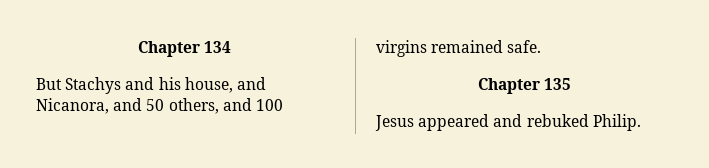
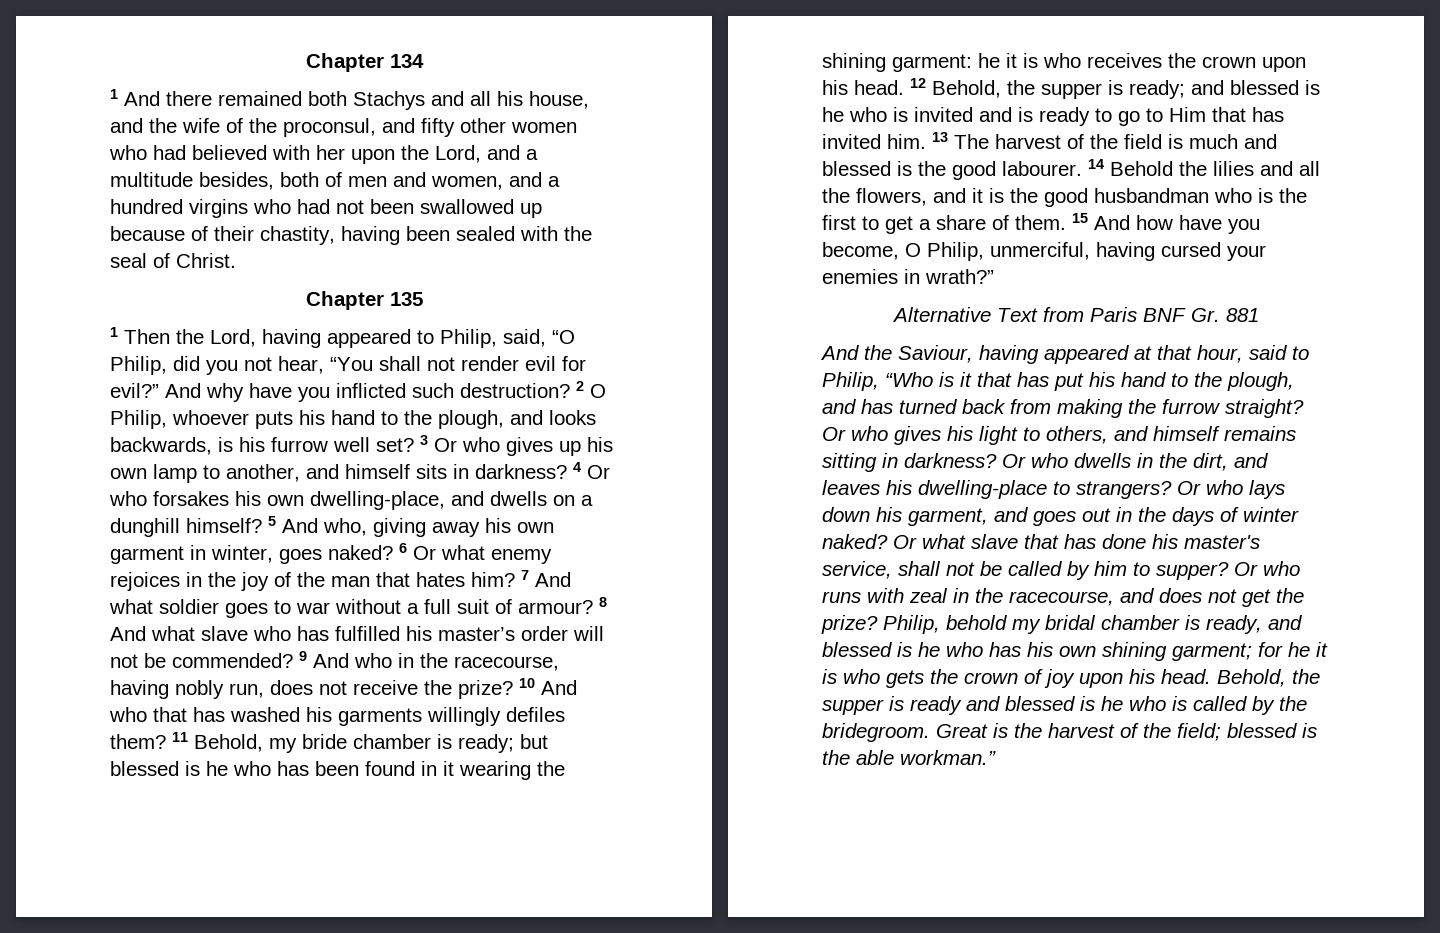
- But Stachys and his house, and Nicanora, and 50 others, and 100 virgins remained safe.
+ 1 And there remained both Stachys and all his house, and the wife of the proconsul, and fifty other women who had believed with her upon the Lord, and a multitude besides, both of men and women, and a hundred virgins who had not been swallowed up because of their chastity, having been sealed with the seal of Christ.
  Chapter 135
- Jesus appeared and rebuked Philip.
+ 1 Then the Lord, having appeared to Philip, said, “O Philip, did you not hear, “You shall not render evil for evil?” And why have you inflicted such destruction? 2 O Philip, whoever puts his hand to the plough, and looks backwards, is his furrow well set? 3 Or who gives up his own lamp to another, and himself sits in darkness? 4 Or who forsakes his own dwelling-place, and dwells on a dunghill himself? 5 And who, giving away his own garment in winter, goes naked? 6 Or what enemy rejoices in the joy of the man that hates him? 7 And what soldier goes to war without a full suit of armour? 8 And what slave who has fulfilled his master’s order will not be commended? 9 And who in the racecourse, having nobly run, does not receive the prize? 10 And who that has washed his garments willingly defiles them? 11 Behold, my bride chamber is ready; but blessed is he who has been found in it wearing the shining garment: he it is who receives the crown upon his head. 12 Behold, the supper is ready; and blessed is he who is invited and is ready to go to Him that has invited him. 13 The harvest of the field is much and blessed is the good labourer. 14 Behold the lilies and all the flowers, and it is the good husbandman who is the first to get a share of them. 15 And how have you become, O Philip, unmerciful, having cursed your enemies in wrath?”
+ Alternative Text from Paris BNF Gr. 881
+ And the Saviour, having appeared at that hour, said to Philip, “Who is it that has put his hand to the plough, and has turned back from making the furrow straight? Or who gives his light to others, and himself remains sitting in darkness? Or who dwells in the dirt, and leaves his dwelling-place to strangers? Or who lays down his garment, and goes out in the days of winter naked? Or what slave that has done his master's service, shall not be called by him to supper? Or who runs with zeal in the racecourse, and does not get the prize? Philip, behold my bridal chamber is ready, and blessed is he who has his own shining garment; for he it is who gets the crown of joy upon his head. Behold, the supper is ready and blessed is he who is called by the bridegroom. Great is the harvest of the field; blessed is the able workman.”

